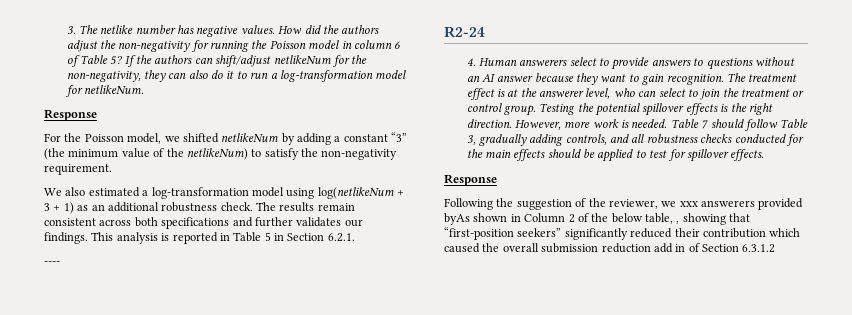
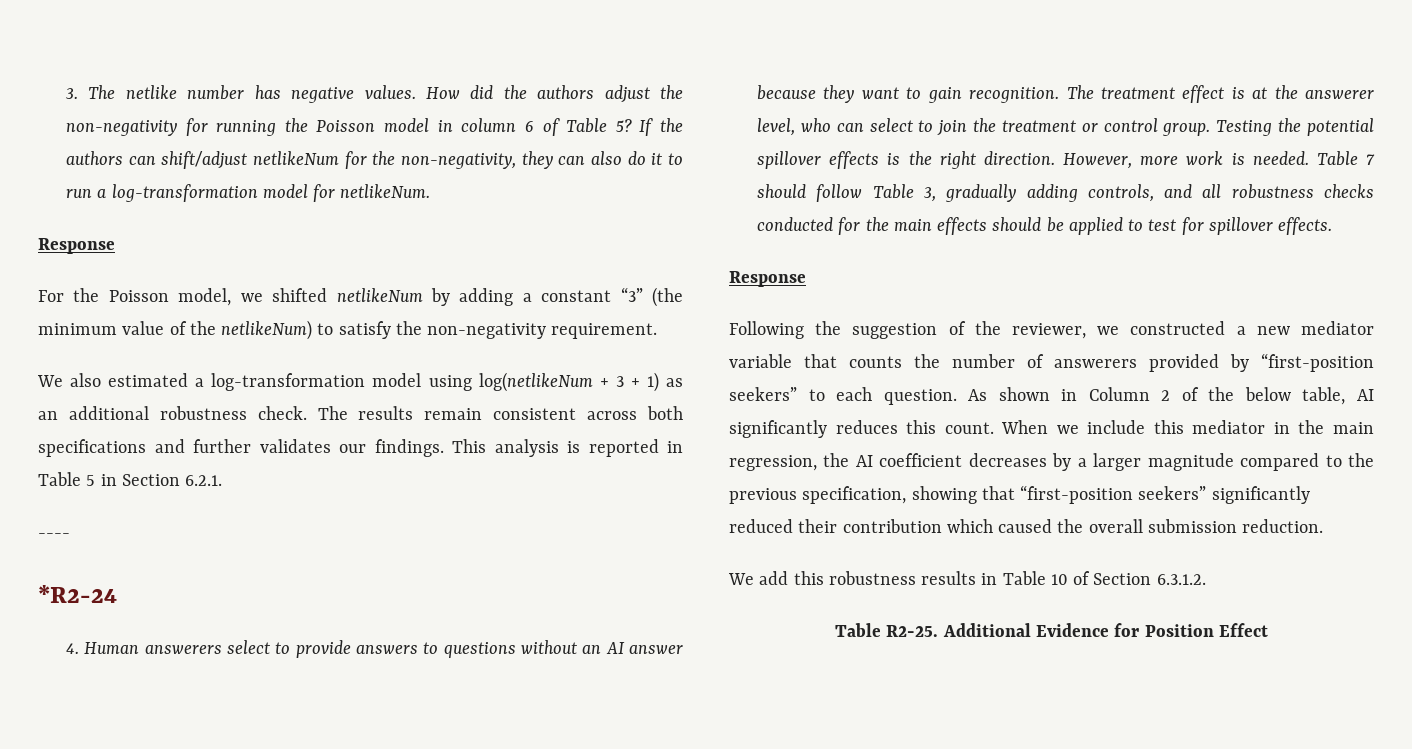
- R2-24
+ *R2-24
- Following the suggestion of the reviewer, we xxx answerers provided byAs shown in Column 2 of the below table, , showing that “first-position seekers” significantly reduced their contribution which caused the overall submission reduction add in of Section 6.3.1.2
+ Following the suggestion of the reviewer, we constructed a new mediator variable that counts the number of answerers provided by “first-position seekers” to each question. As shown in Column 2 of the below table, AI significantly reduces this count. When we include this mediator in the main regression, the AI coefficient decreases by a larger magnitude compared to the previous specification, showing that “first-position seekers” significantly reduced their contribution which caused the overall submission reduction.
+ We add this robustness results in Table 10 of Section 6.3.1.2.
+ Table R2-25. Additional Evidence for Position Effect

